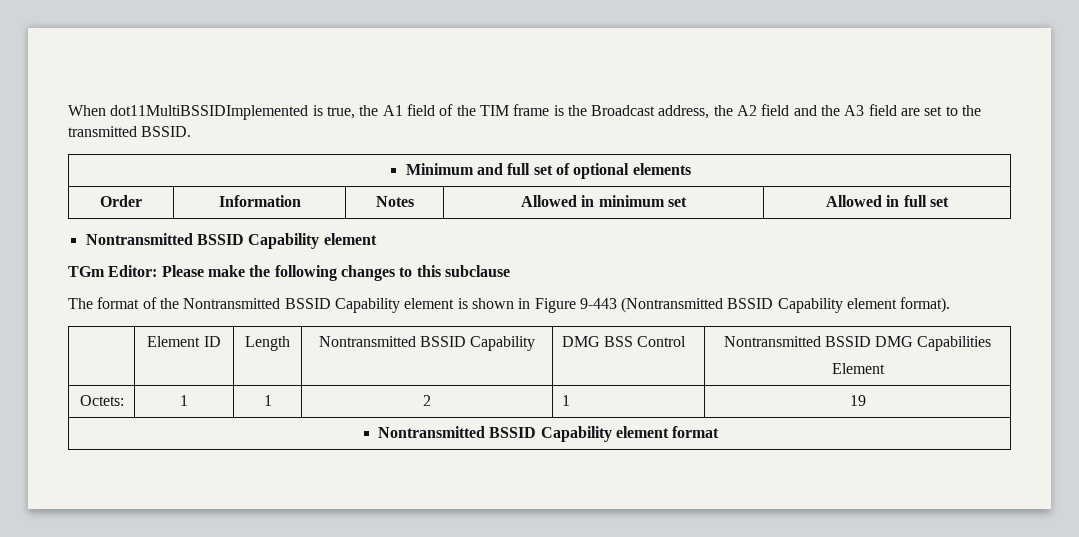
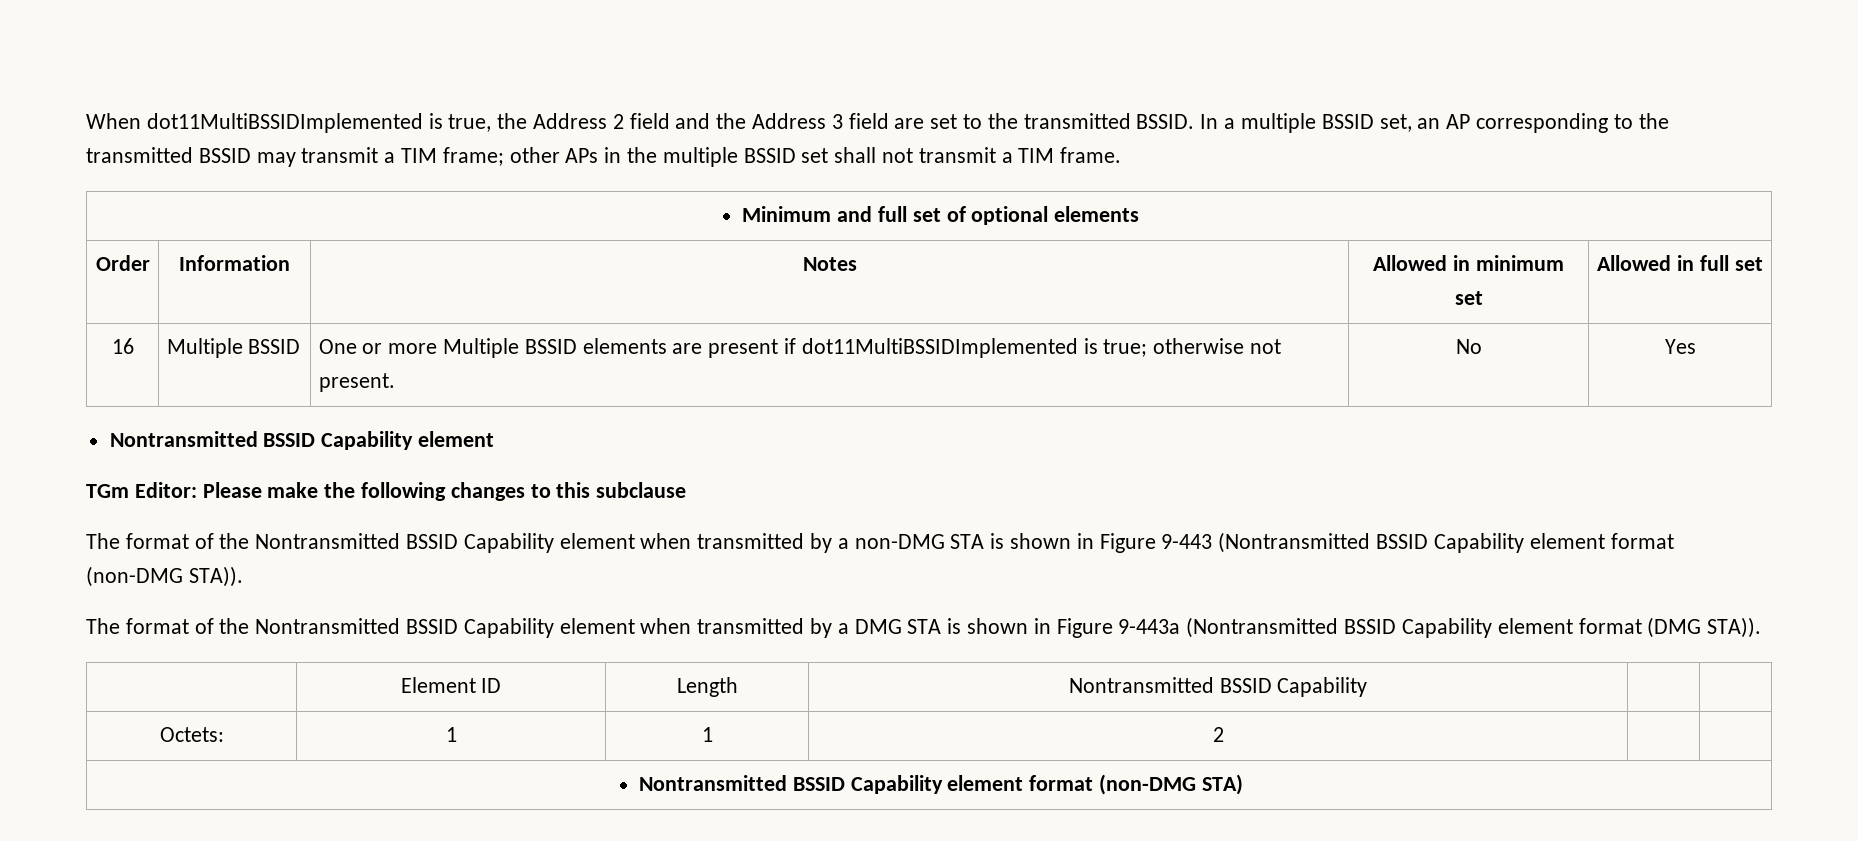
- When dot11MultiBSSIDImplemented is true, the A1 field of the TIM frame is the Broadcast address, the A2 field and the A3 field are set to the transmitted BSSID.
+ When dot11MultiBSSIDImplemented is true, the Address 2 field and the Address 3 field are set to the transmitted BSSID. In a multiple BSSID set, an AP corresponding to the transmitted BSSID may transmit a TIM frame; other APs in the multiple BSSID set shall not transmit a TIM frame.
+ 16 | Multiple BSSID | One or more Multiple BSSID elements are present if dot11MultiBSSIDImplemented is true; otherwise not present. | No | Yes
- The format of the Nontransmitted BSSID Capability element is shown in Figure 9-443 (Nontransmitted BSSID Capability element format).
+ The format of the Nontransmitted BSSID Capability element when transmitted by a non-DMG STA is shown in Figure 9-443 (Nontransmitted BSSID Capability element format (non-DMG STA)).
+ The format of the Nontransmitted BSSID Capability element when transmitted by a DMG STA is shown in Figure 9-443a (Nontransmitted BSSID Capability element format (DMG STA)).
- | Element ID | Length | Nontransmitted BSSID Capability | DMG BSS Control | Nontransmitted BSSID DMG Capabilities
- Element
+ | Element ID | Length | Nontransmitted BSSID Capability | |
- Octets: | 1 | 1 | 2 | 1 | 19
+ Octets: | 1 | 1 | 2 | |
- Nontransmitted BSSID Capability element format
+ Nontransmitted BSSID Capability element format (non-DMG STA)

